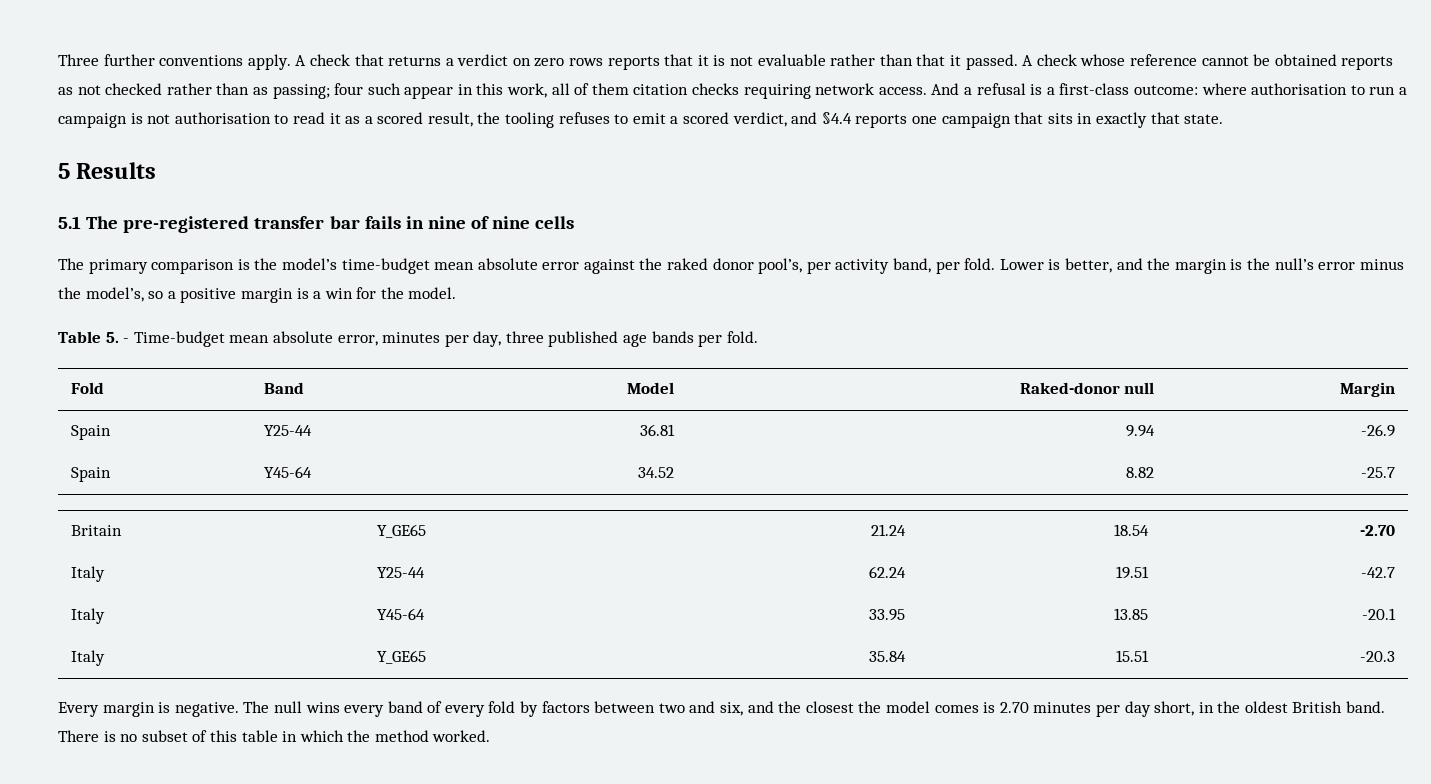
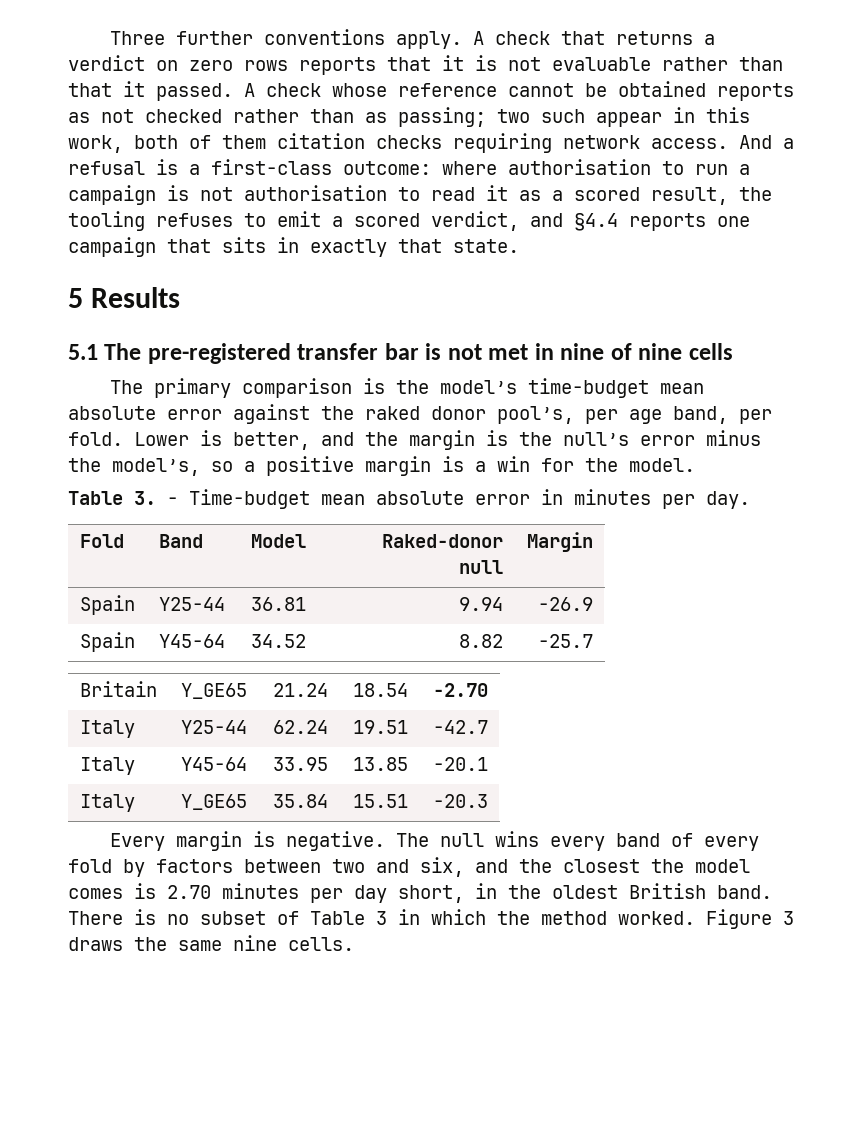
- A check whose reference cannot be obtained reports as not checked rather than as passing; four such appear in this work, all of them citation checks requiring network access.
+ A check whose reference cannot be obtained reports as not checked rather than as passing; two such appear in this work, both of them citation checks requiring network access.
- 5.1 The pre-registered transfer bar fails in nine of nine cells
+ 5.1 The pre-registered transfer bar is not met in nine of nine cells
- The primary comparison is the model’s time-budget mean absolute error against the raked donor pool’s, per activity band, per fold.
+ The primary comparison is the model’s time-budget mean absolute error against the raked donor pool’s, per age band, per fold.
- Table 5. - Time-budget mean absolute error, minutes per day, three published age bands per fold.
+ Table 3. - Time-budget mean absolute error in minutes per day.
- There is no subset of this table in which the method worked.
+ There is no subset of Table 3 in which the method worked.
+ Figure 3 draws the same nine cells.

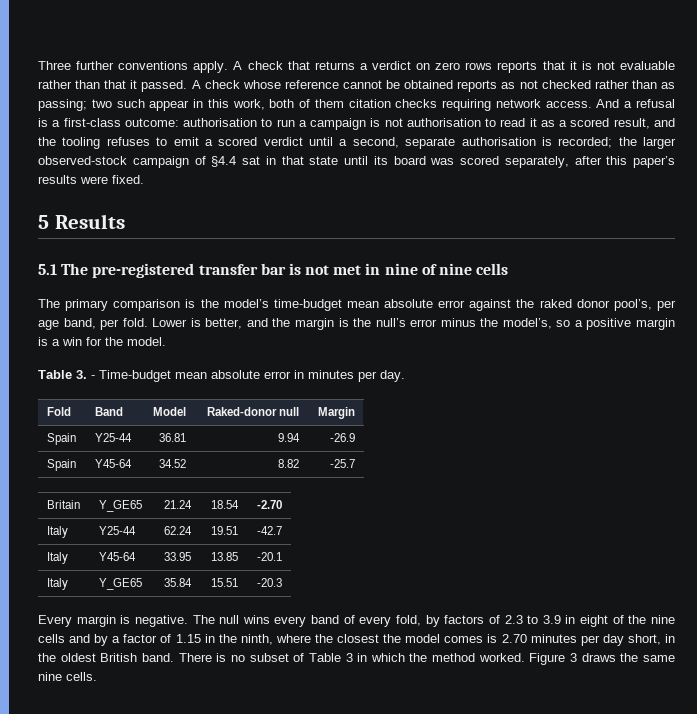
- And a refusal is a first-class outcome: where authorisation to run a campaign is not authorisation to read it as a scored result, the tooling refuses to emit a scored verdict, and §4.4 reports one campaign that sits in exactly that state.
+ And a refusal is a first-class outcome: authorisation to run a campaign is not authorisation to read it as a scored result, and the tooling refuses to emit a scored verdict until a second, separate authorisation is recorded; the larger observed-stock campaign of §4.4 sat in that state until its board was scored separately, after this paper’s results were fixed.
- The null wins every band of every fold by factors between two and six, and the closest the model comes is 2.70 minutes per day short, in the oldest British band.
+ The null wins every band of every fold, by factors of 2.3 to 3.9 in eight of the nine cells and by a factor of 1.15 in the ninth, where the closest the model comes is 2.70 minutes per day short, in the oldest British band.

